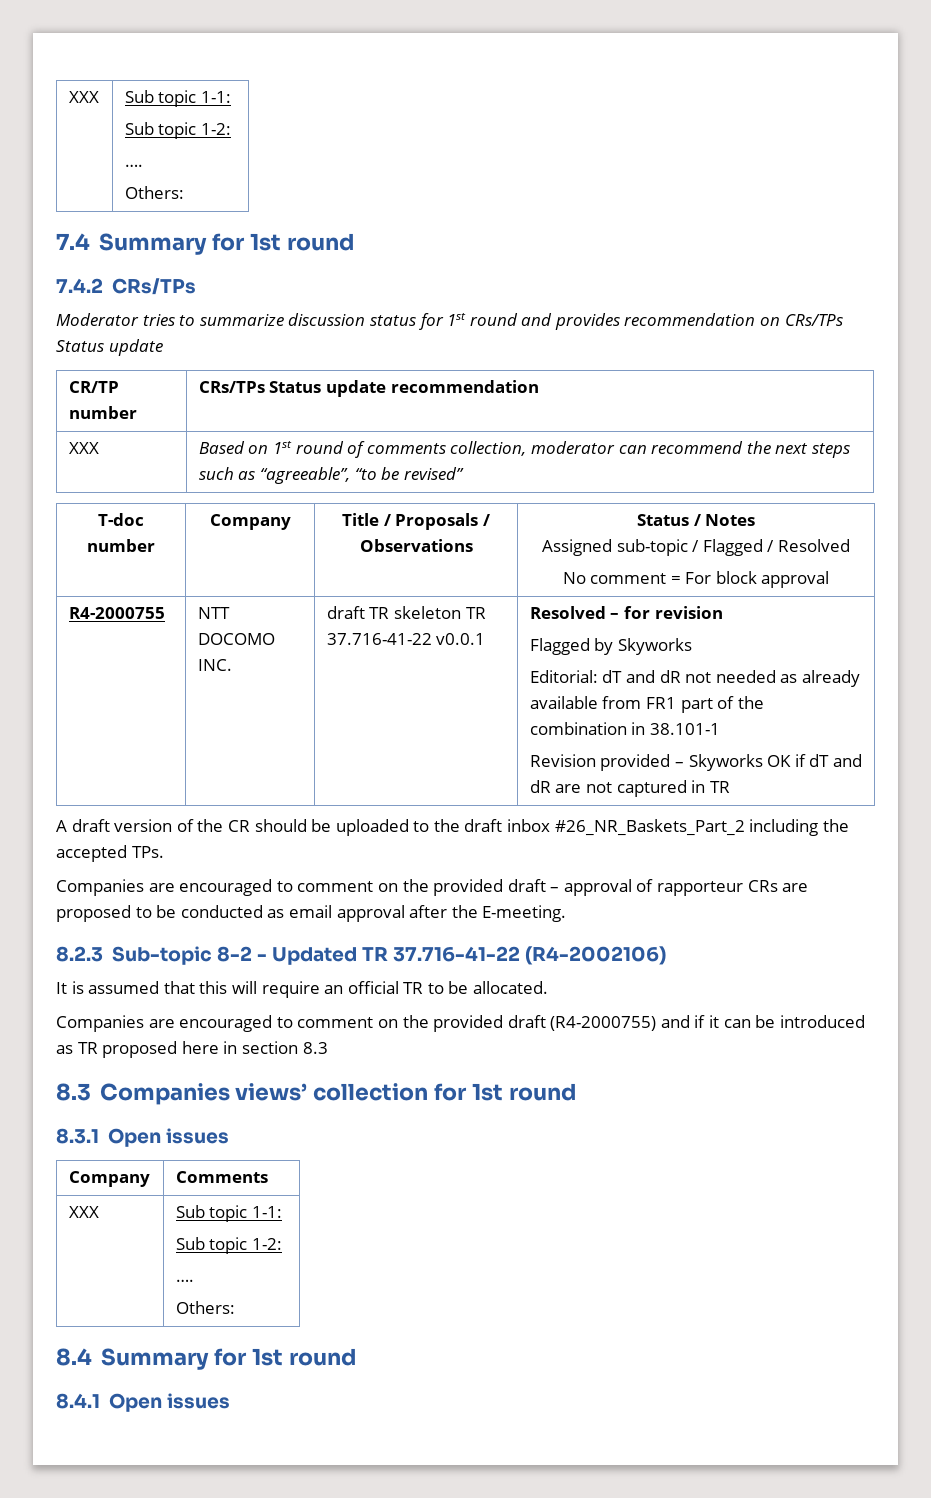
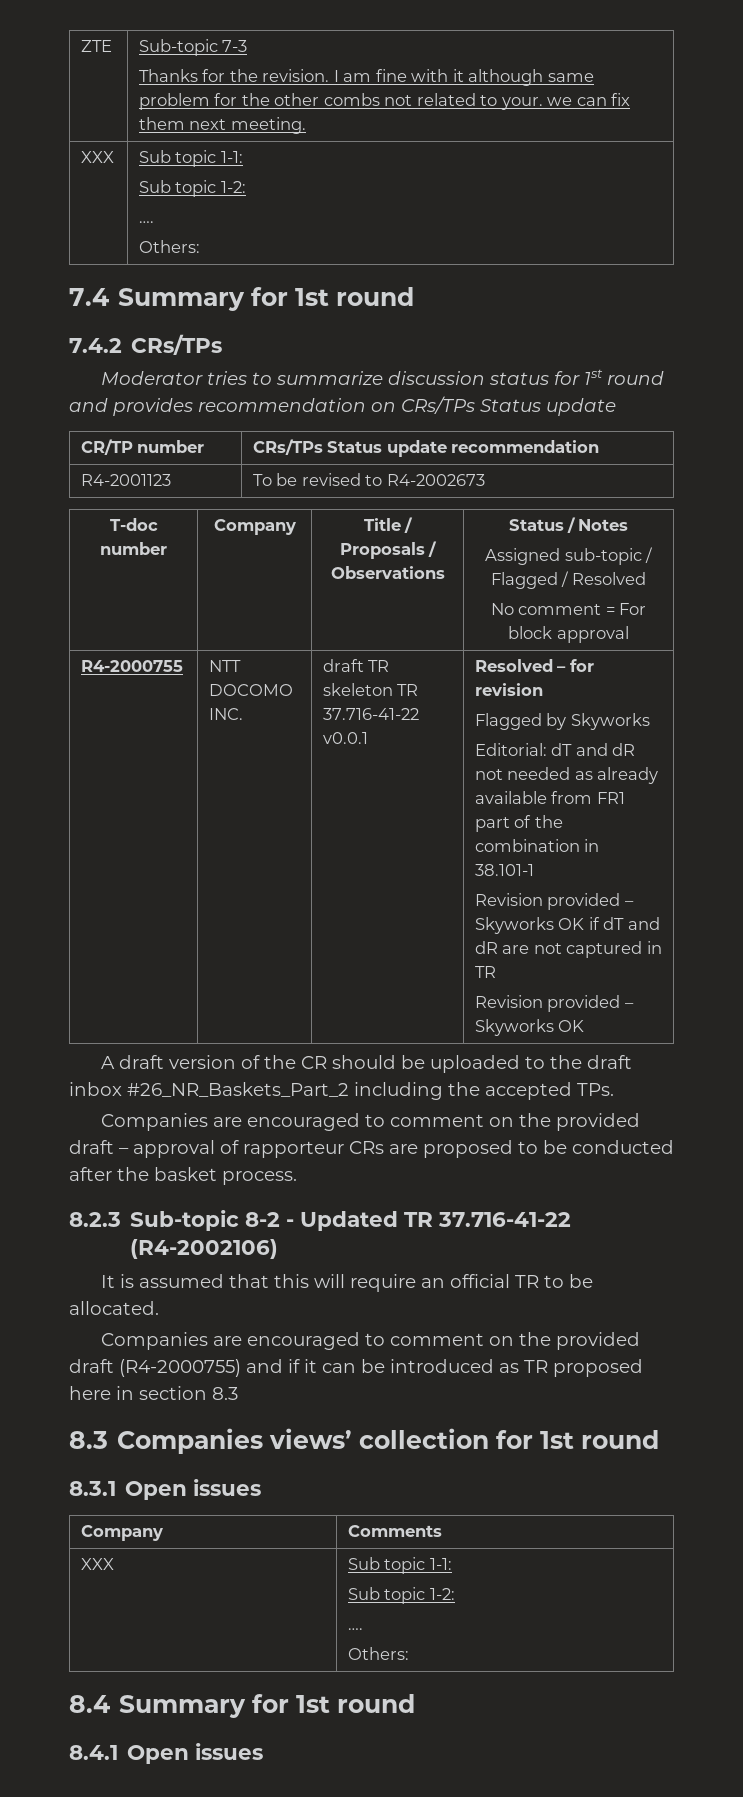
+ ZTE | Sub-topic 7-3
+ Thanks for the revision. I am fine with it although same problem for the other combs not related to your. we can fix them next meeting.
- XXX | Based on 1st round of comments collection, moderator can recommend the next steps such as “agreeable”, “to be revised”
+ R4-2001123 | To be revised to R4-2002673
  Revision provided – Skyworks OK if dT and dR are not captured in TR
+ Revision provided – Skyworks OK
- Companies are encouraged to comment on the provided draft – approval of rapporteur CRs are proposed to be conducted as email approval after the E-meeting.
+ Companies are encouraged to comment on the provided draft – approval of rapporteur CRs are proposed to be conducted after the basket process.

